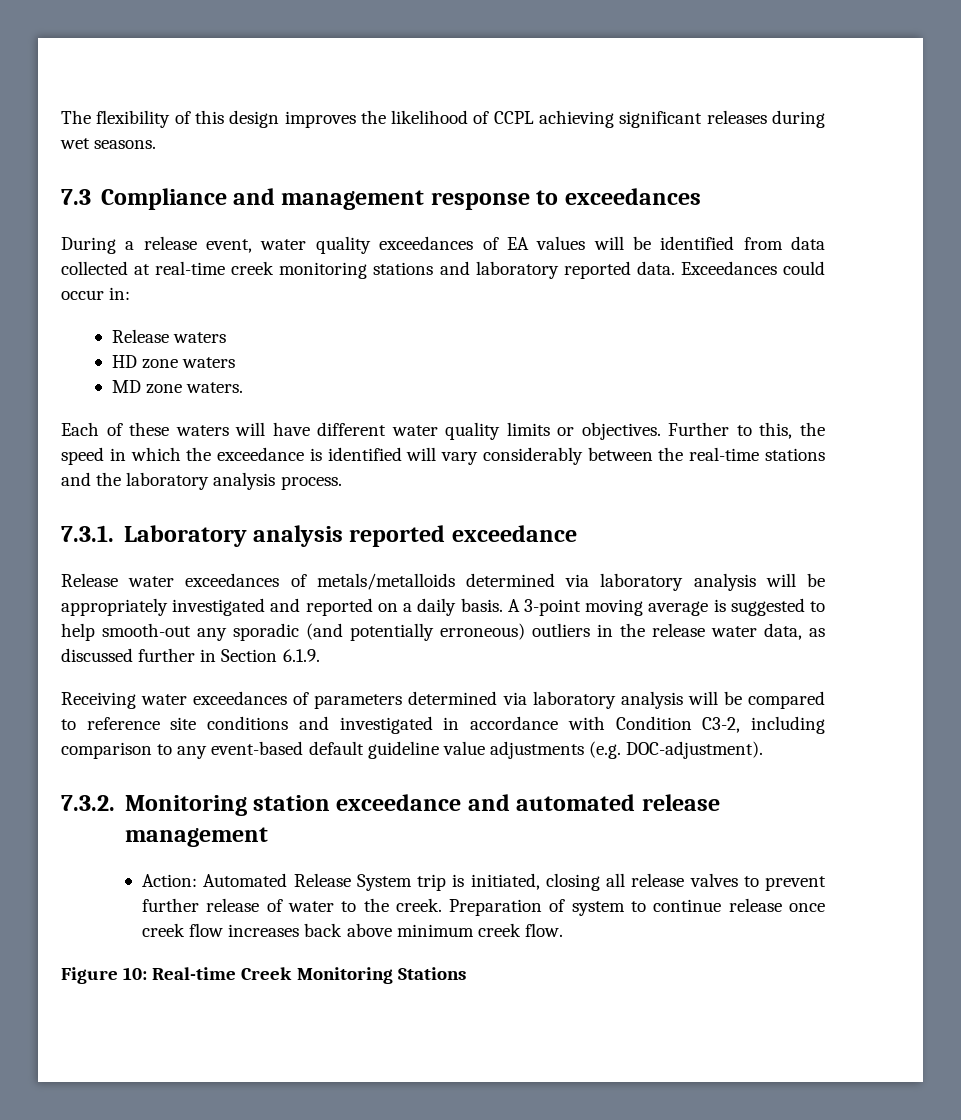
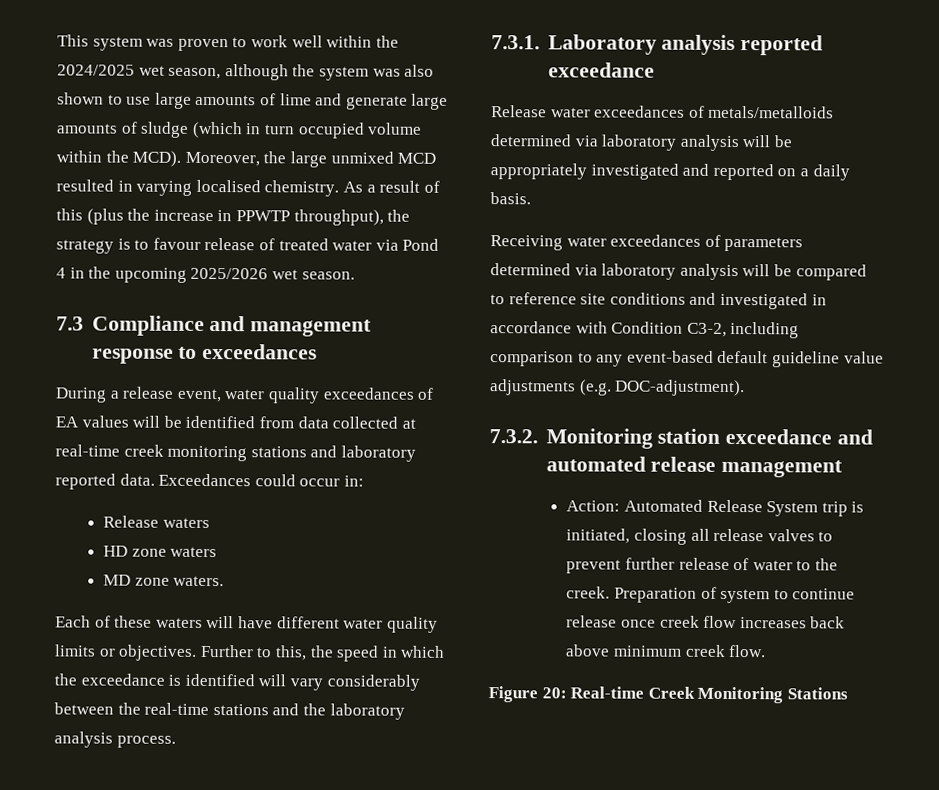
- The flexibility of this design improves the likelihood of CCPL achieving significant releases during wet seasons.
+ This system was proven to work well within the 2024/2025 wet season, although the system was also shown to use large amounts of lime and generate large amounts of sludge (which in turn occupied volume within the MCD). Moreover, the large unmixed MCD resulted in varying localised chemistry. As a result of this (plus the increase in PPWTP throughput), the strategy is to favour release of treated water via Pond 4 in the upcoming 2025/2026 wet season.
- A 3-point moving average is suggested to help smooth-out any sporadic (and potentially erroneous) outliers in the release water data, as discussed further in Section 6.1.9.
- Figure 10: Real-time Creek Monitoring Stations
+ Figure 20: Real-time Creek Monitoring Stations

